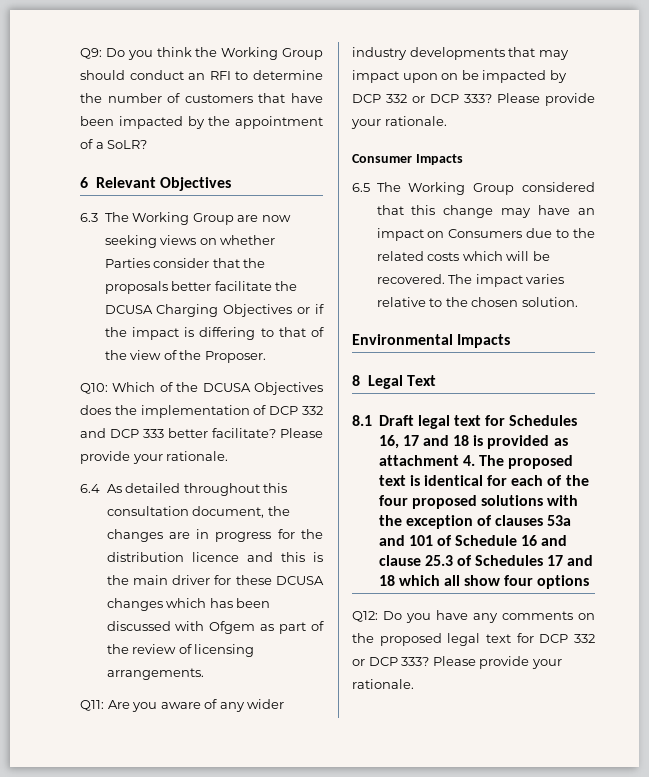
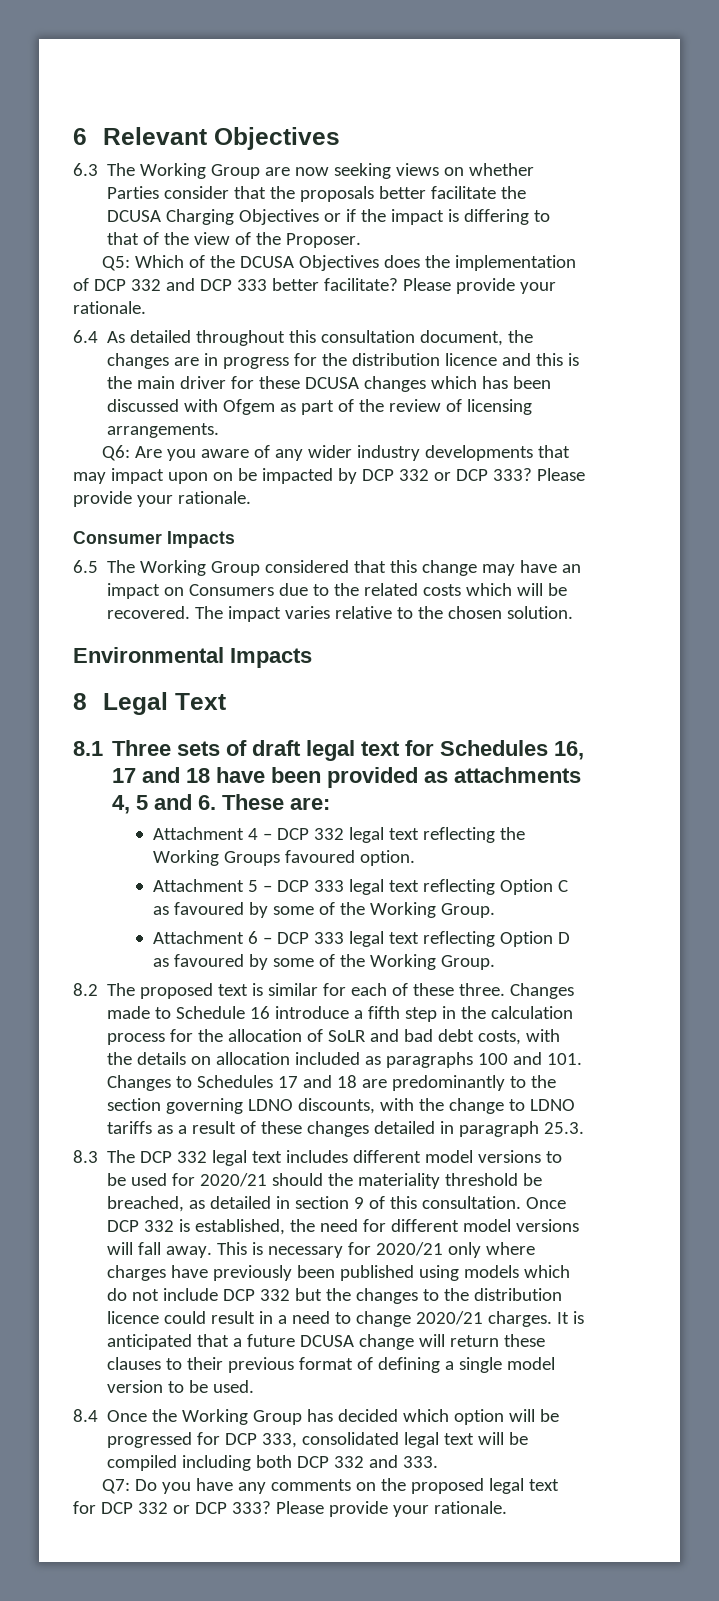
- Q9: Do you think the Working Group should conduct an RFI to determine the number of customers that have been impacted by the appointment of a SoLR?
- Q10: Which of the DCUSA Objectives does the implementation of DCP 332 and DCP 333 better facilitate?
+ Q5: Which of the DCUSA Objectives does the implementation of DCP 332 and DCP 333 better facilitate?
- Q11: Are you aware of any wider industry developments that may impact upon on be impacted by DCP 332 or DCP 333?
+ Q6: Are you aware of any wider industry developments that may impact upon on be impacted by DCP 332 or DCP 333?
- 8.1 Draft legal text for Schedules 16, 17 and 18 is provided as attachment 4. The proposed text is identical for each of the four proposed solutions with the exception of clauses 53a and 101 of Schedule 16 and clause 25.3 of Schedules 17 and 18 which all show four options
- Q12: Do you have any comments on the proposed legal text for DCP 332 or DCP 333?
+ 8.1 Three sets of draft legal text for Schedules 16, 17 and 18 have been provided as attachments 4, 5 and 6. These are:
+ Attachment 4 – DCP 332 legal text reflecting the Working Groups favoured option.
+ Attachment 5 – DCP 333 legal text reflecting Option C as favoured by some of the Working Group.
+ Attachment 6 – DCP 333 legal text reflecting Option D as favoured by some of the Working Group.
+ 8.2 The proposed text is similar for each of these three. Changes made to Schedule 16 introduce a fifth step in the calculation process for the allocation of SoLR and bad debt costs, with the details on allocation included as paragraphs 100 and 101. Changes to Schedules 17 and 18 are predominantly to the section governing LDNO discounts, with the change to LDNO tariffs as a result of these changes detailed in paragraph 25.3.
+ 8.3 The DCP 332 legal text includes different model versions to be used for 2020/21 should the materiality threshold be breached, as detailed in section 9 of this consultation. Once DCP 332 is established, the need for different model versions will fall away. This is necessary for 2020/21 only where charges have previously been published using models which do not include DCP 332 but the changes to the distribution licence could result in a need to change 2020/21 charges. It is anticipated that a future DCUSA change will return these clauses to their previous format of defining a single model version to be used.
+ 8.4 Once the Working Group has decided which option will be progressed for DCP 333, consolidated legal text will be compiled including both DCP 332 and 333.
+ Q7: Do you have any comments on the proposed legal text for DCP 332 or DCP 333?

